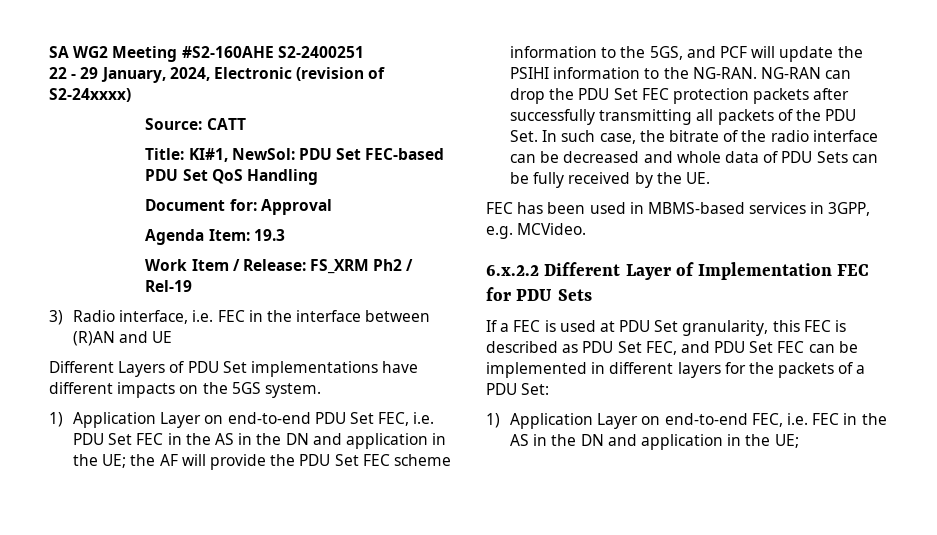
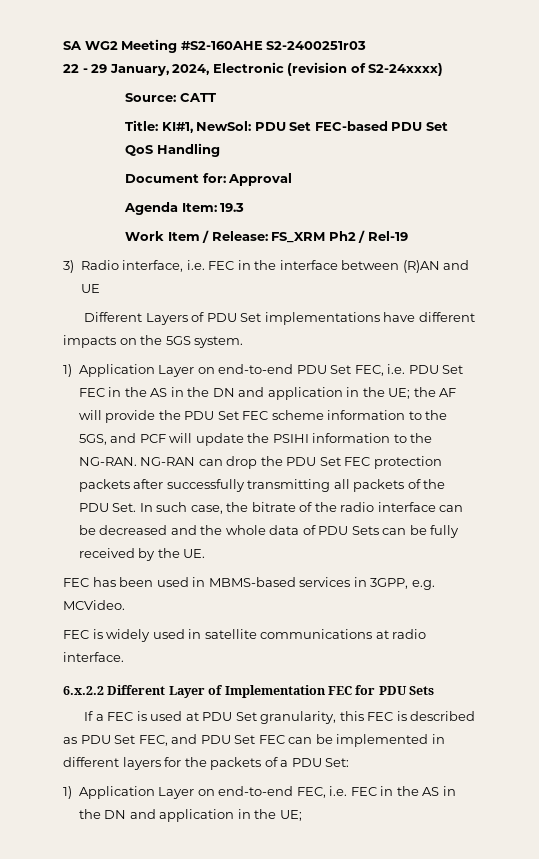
- SA WG2 Meeting #S2-160AHE S2-2400251
+ SA WG2 Meeting #S2-160AHE S2-2400251r03
- NG-RAN can drop the PDU Set FEC protection packets after successfully transmitting all packets of the PDU Set. In such case, the bitrate of the radio interface can be decreased and whole data of PDU Sets can be fully received by the UE.
+ NG-RAN can drop the PDU Set FEC protection packets after successfully transmitting all packets of the PDU Set. In such case, the bitrate of the radio interface can be decreased and the whole data of PDU Sets can be fully received by the UE.
+ FEC is widely used in satellite communications at radio interface.

